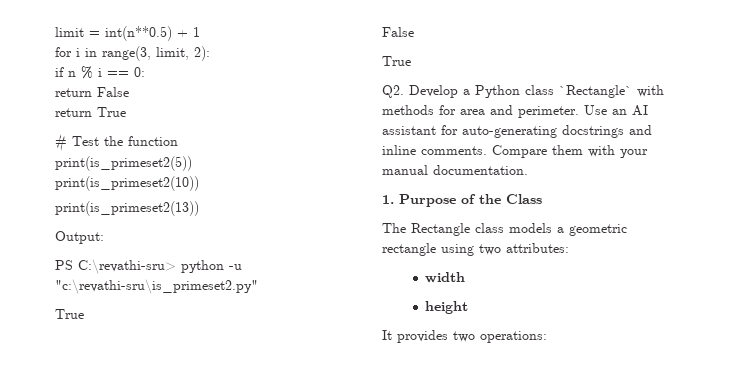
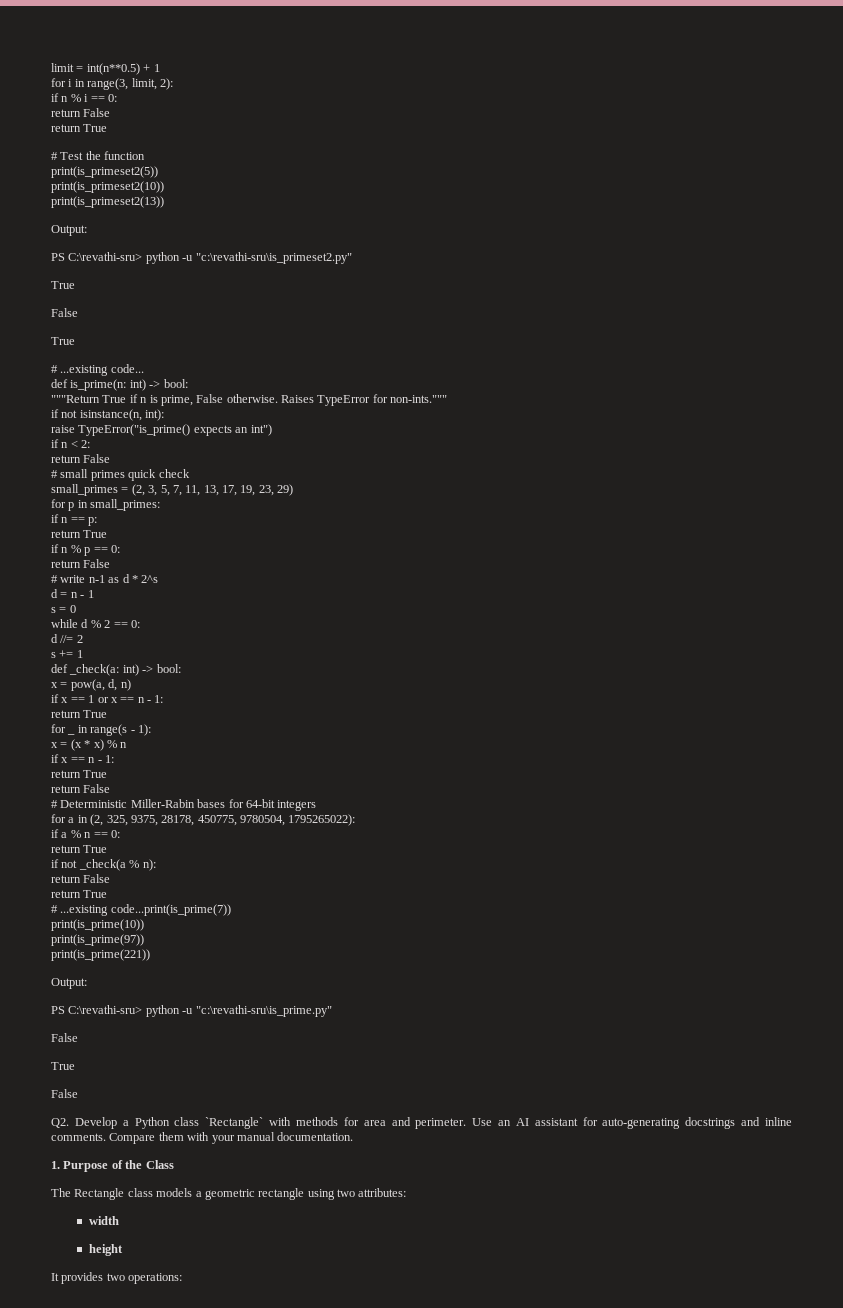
+ # ...existing code...
+ def is_prime(n: int) -> bool:
+ """Return True if n is prime, False otherwise. Raises TypeError for non-ints."""
+ if not isinstance(n, int):
+ raise TypeError("is_prime() expects an int")
+ if n < 2:
+ return False
+ # small primes quick check
+ small_primes = (2, 3, 5, 7, 11, 13, 17, 19, 23, 29)
+ for p in small_primes:
+ if n == p:
+ return True
+ if n % p == 0:
+ return False
+ # write n-1 as d * 2^s
+ d = n - 1
+ s = 0
+ while d % 2 == 0:
+ d //= 2
+ s += 1
+ def _check(a: int) -> bool:
+ x = pow(a, d, n)
+ if x == 1 or x == n - 1:
+ return True
+ for _ in range(s - 1):
+ x = (x * x) % n
+ if x == n - 1:
+ return True
+ return False
+ # Deterministic Miller-Rabin bases for 64-bit integers
+ for a in (2, 325, 9375, 28178, 450775, 9780504, 1795265022):
+ if a % n == 0:
+ return True
+ if not _check(a % n):
+ return False
+ return True
+ # ...existing code...print(is_prime(7))
+ print(is_prime(10))
+ print(is_prime(97))
+ print(is_prime(221))
+ Output:
+ PS C:\revathi-sru> python -u "c:\revathi-sru\is_prime.py"
+ False
+ True
+ False

